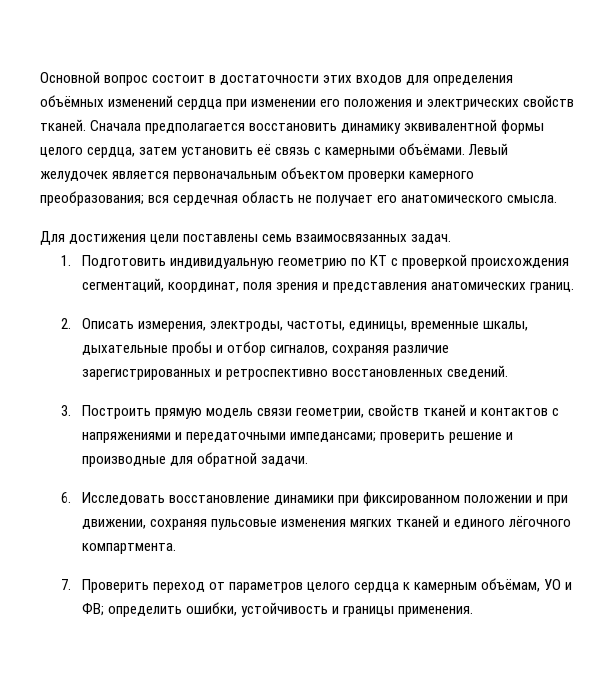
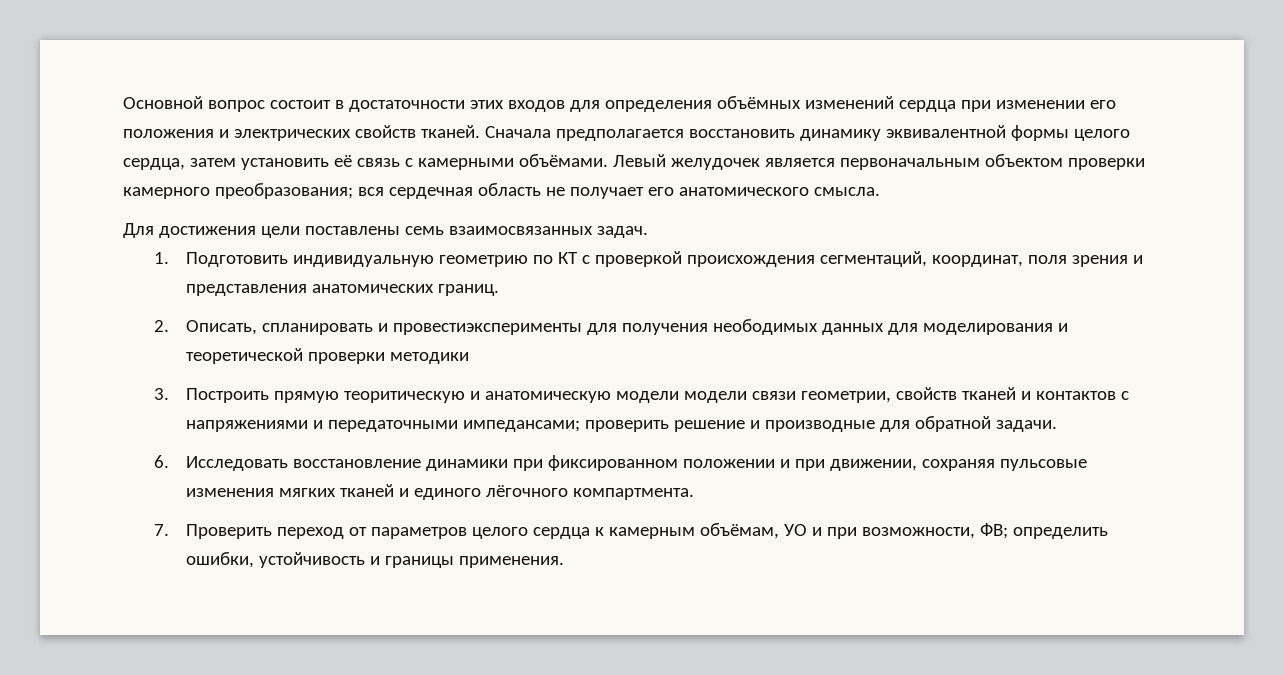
- 2. Описать измерения, электроды, частоты, единицы, временные шкалы, дыхательные пробы и отбор сигналов, сохраняя различие зарегистрированных и ретроспективно восстановленных сведений.
- 3. Построить прямую модель связи геометрии, свойств тканей и контактов с напряжениями и передаточными импедансами; проверить решение и производные для обратной задачи.
+ 2. Описать, спланировать и провестиэксперименты для получения неободимых данных для моделирования и теоретической проверки методики
+ 3. Построить прямую теоритическую и анатомическую модели модели связи геометрии, свойств тканей и контактов с напряжениями и передаточными импедансами; проверить решение и производные для обратной задачи.
- 7. Проверить переход от параметров целого сердца к камерным объёмам, УО и ФВ; определить ошибки, устойчивость и границы применения.
+ 7. Проверить переход от параметров целого сердца к камерным объёмам, УО и при возможности, ФВ; определить ошибки, устойчивость и границы применения.

